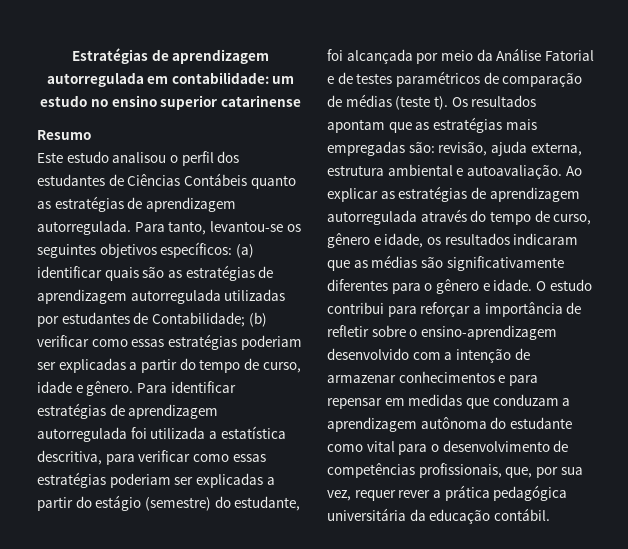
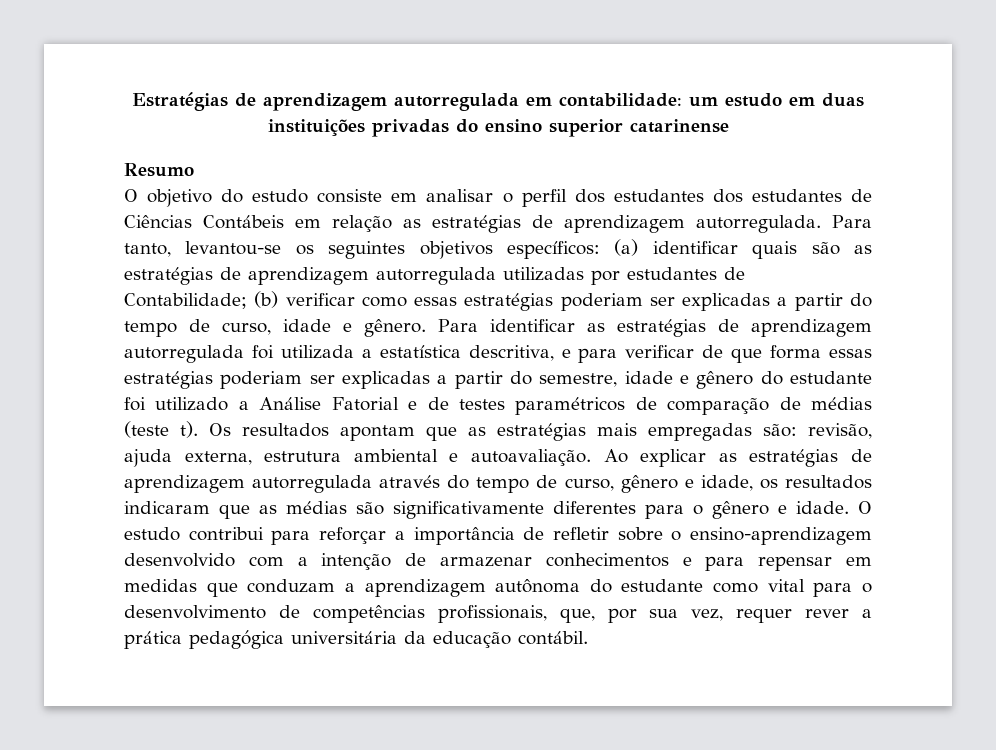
- Estratégias de aprendizagem autorregulada em contabilidade: um estudo no ensino superior catarinense
+ Estratégias de aprendizagem autorregulada em contabilidade: um estudo em duas instituições privadas do ensino superior catarinense
- Este estudo analisou o perfil dos estudantes de Ciências Contábeis quanto as estratégias de aprendizagem autorregulada.
+ O objetivo do estudo consiste em analisar o perfil dos estudantes dos estudantes de Ciências Contábeis em relação as estratégias de aprendizagem autorregulada.
- Para identificar estratégias de aprendizagem autorregulada foi utilizada a estatística descritiva, para verificar como essas estratégias poderiam ser explicadas a partir do estágio (semestre) do estudante, foi alcançada por meio da Análise Fatorial e de testes paramétricos de comparação de médias (teste t).
+ Para identificar as estratégias de aprendizagem autorregulada foi utilizada a estatística descritiva, e para verificar de que forma essas estratégias poderiam ser explicadas a partir do semestre, idade e gênero do estudante foi utilizado a Análise Fatorial e de testes paramétricos de comparação de médias (teste t).

